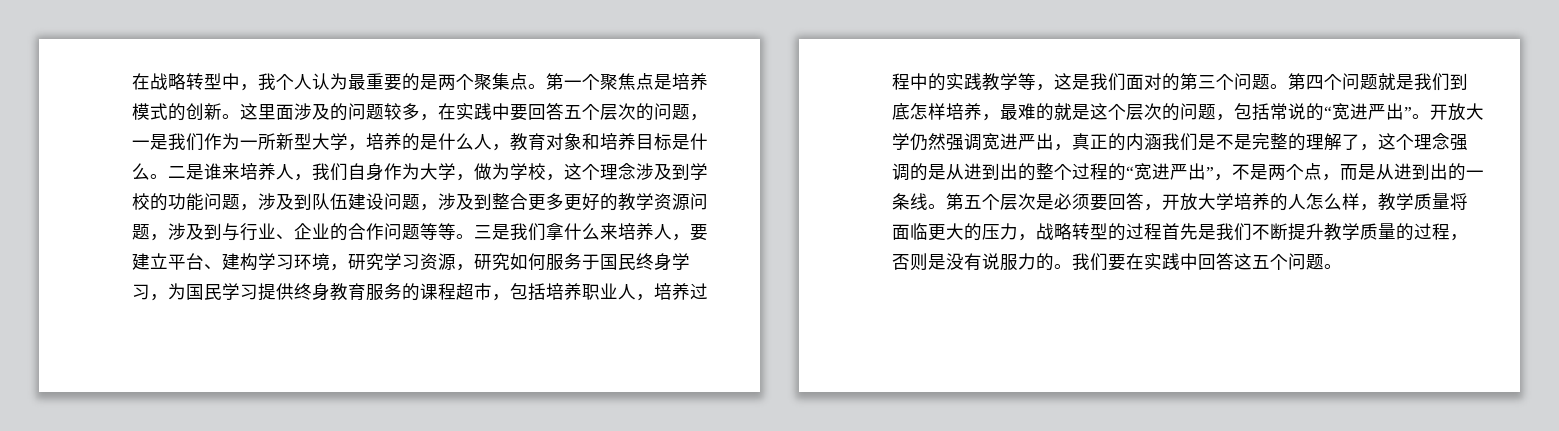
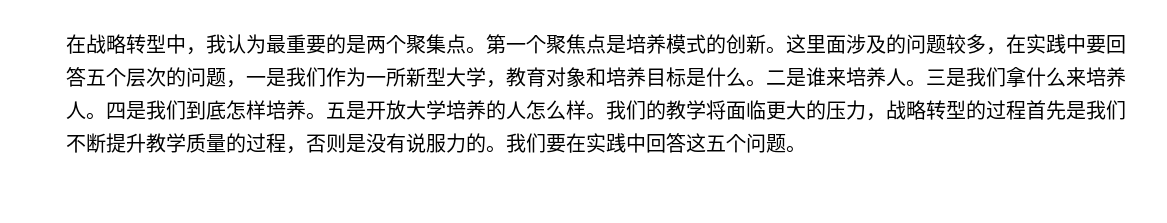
- 在战略转型中，我个人认为最重要的是两个聚集点。
+ 在战略转型中，我认为最重要的是两个聚集点。
- 这里面涉及的问题较多，在实践中要回答五个层次的问题，一是我们作为一所新型大学，培养的是什么人，教育对象和培养目标是什么。
+ 这里面涉及的问题较多，在实践中要回答五个层次的问题，一是我们作为一所新型大学，教育对象和培养目标是什么。
- 二是谁来培养人，我们自身作为大学，做为学校，这个理念涉及到学校的功能问题，涉及到队伍建设问题，涉及到整合更多更好的教学资源问题，涉及到与行业、企业的合作问题等等。
+ 二是谁来培养人。
- 三是我们拿什么来培养人，要建立平台、建构学习环境，研究学习资源，研究如何服务于国民终身学习，为国民学习提供终身教育服务的课程超市，包括培养职业人，培养过程中的实践教学等，这是我们面对的第三个问题。第四个问题就是我们到底怎样培养，最难的就是这个层次的问题，包括常说的“宽进严出”。开放大学仍然强调宽进严出，真正的内涵我们是不是完整的理解了，这个理念强调的是从进到出的整个过程的“宽进严出”，不是两个点，而是从进到出的一条线。第五个层次是必须要回答，开放大学培养的人怎么样，教学质量将面临更大的压力，战略转型的过程首先是我们不断提升教学质量的过程，否则是没有说服力的。
+ 三是我们拿什么来培养人。四是我们到底怎样培养。五是开放大学培养的人怎么样。我们的教学将面临更大的压力，战略转型的过程首先是我们不断提升教学质量的过程，否则是没有说服力的。

